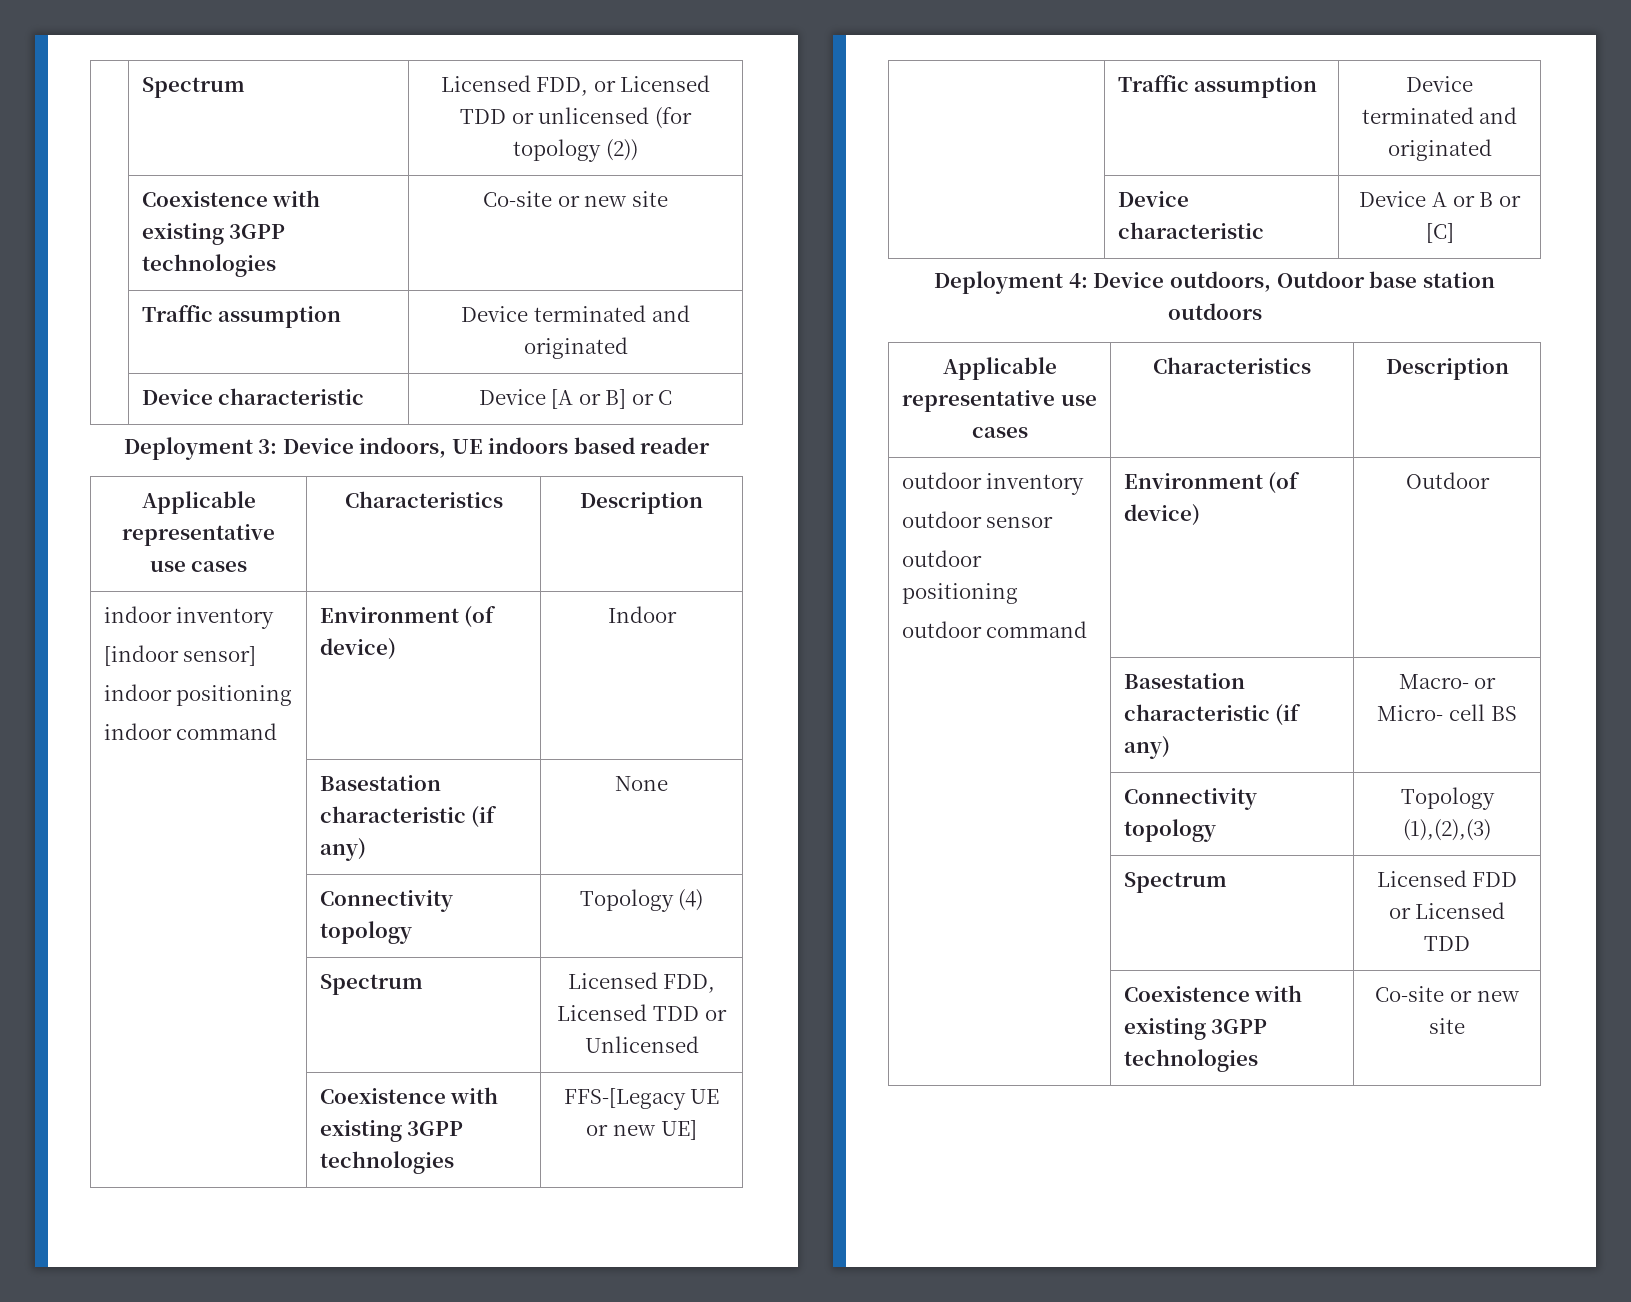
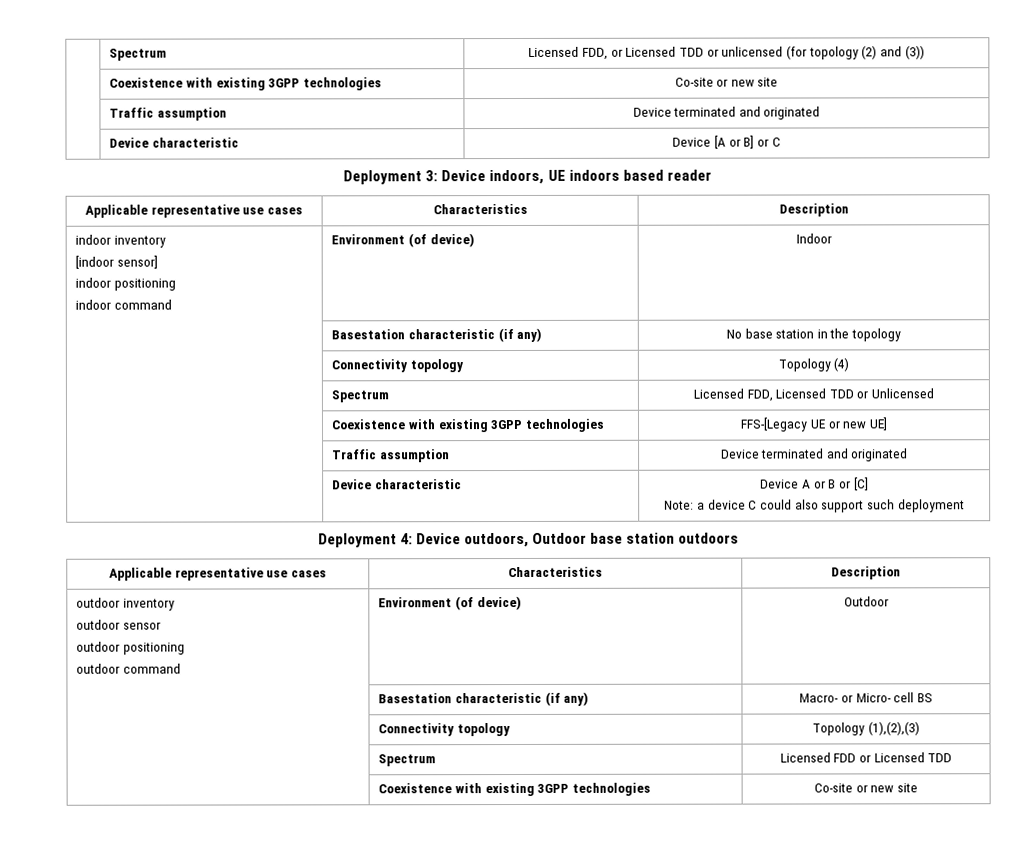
- | Spectrum | Licensed FDD, or Licensed TDD or unlicensed (for topology (2))
+ | Spectrum | Licensed FDD, or Licensed TDD or unlicensed (for topology (2) and (3))
- | Basestation characteristic (if any) | None
+ | Basestation characteristic (if any) | No base station in the topology
  | Device characteristic | Device A or B or [C]
+ Note: a device C could also support such deployment

